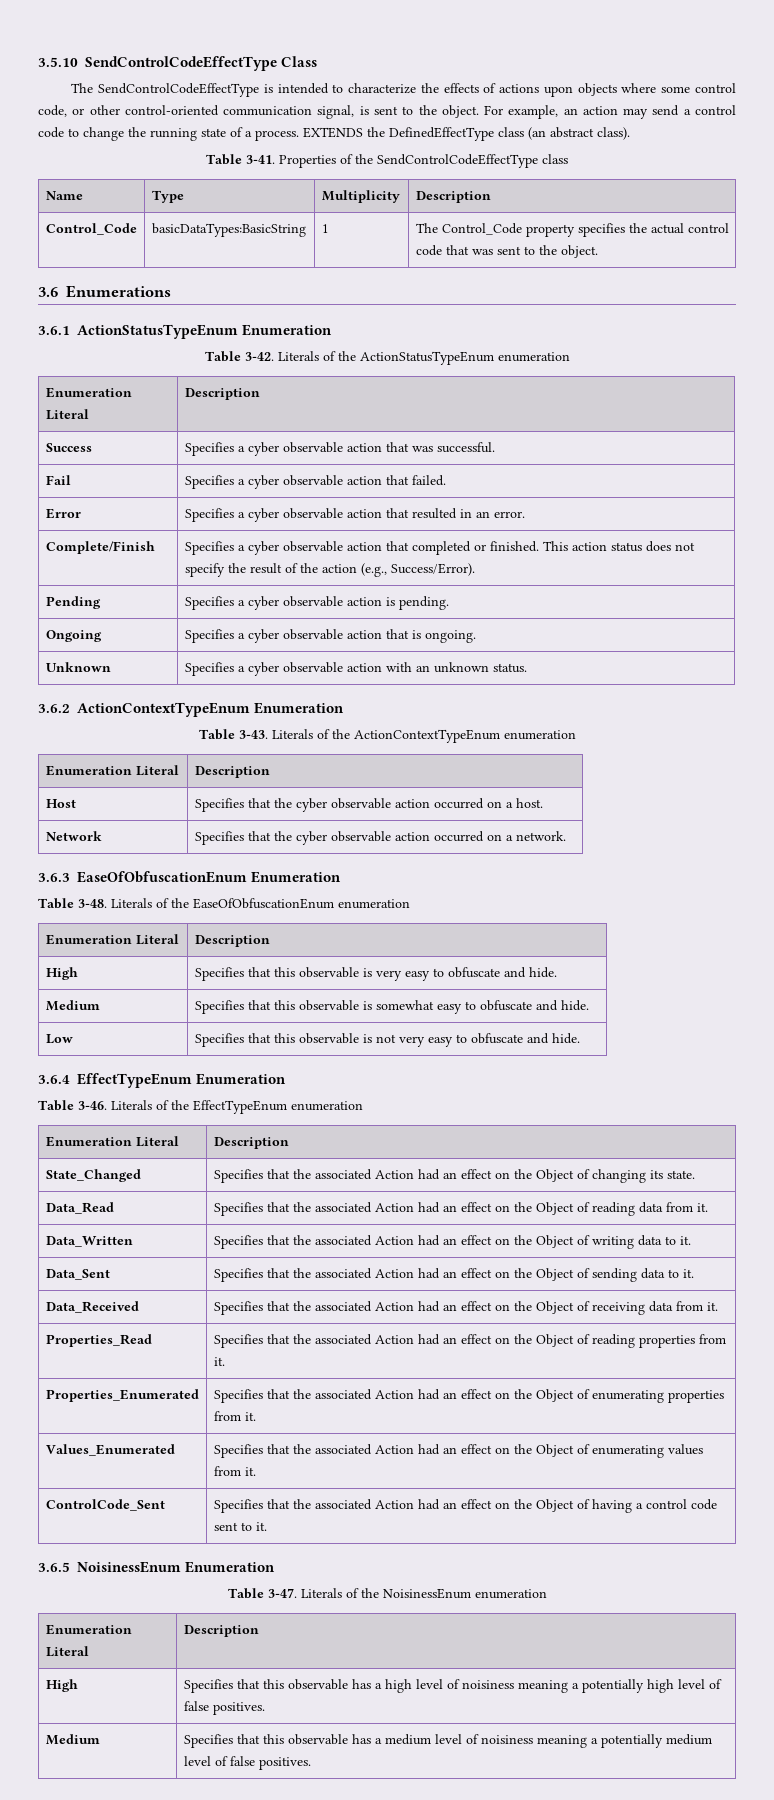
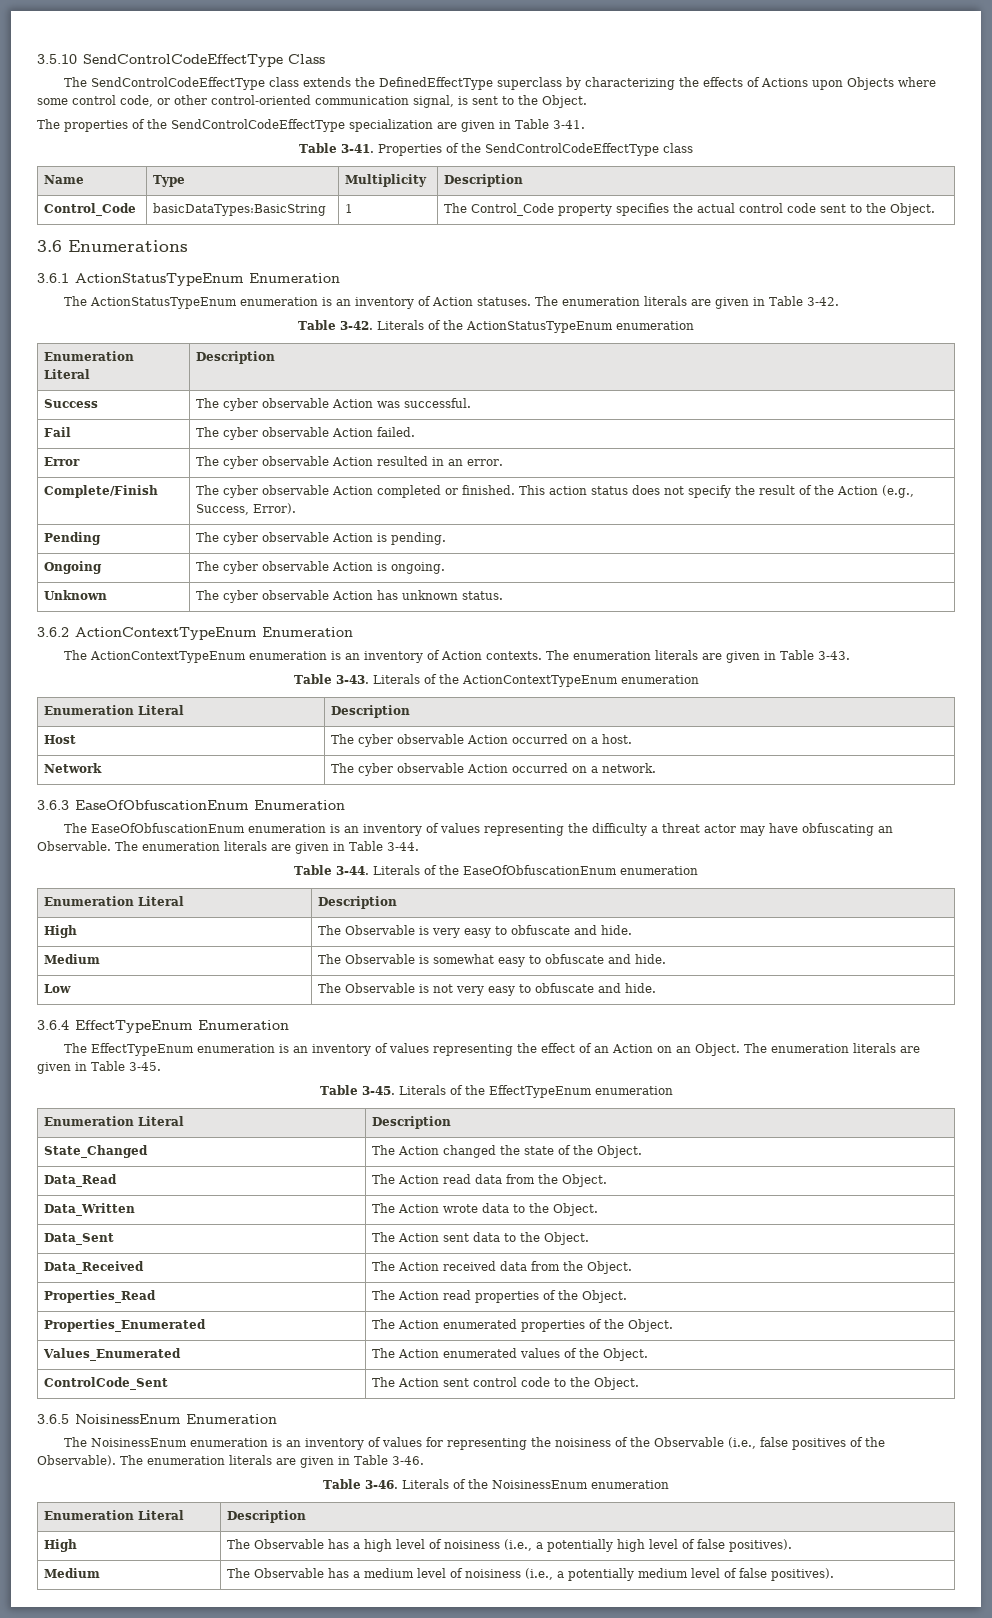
- The SendControlCodeEffectType is intended to characterize the effects of actions upon objects where some control code, or other control-oriented communication signal, is sent to the object. For example, an action may send a control code to change the running state of a process. EXTENDS the DefinedEffectType class (an abstract class).
+ The SendControlCodeEffectType class extends the DefinedEffectType superclass by characterizing the effects of Actions upon Objects where some control code, or other control-oriented communication signal, is sent to the Object.
+ The properties of the SendControlCodeEffectType specialization are given in Table 3-41.
- Control_Code | basicDataTypes:BasicString | 1 | The Control_Code property specifies the actual control code that was sent to the object.
+ Control_Code | basicDataTypes:BasicString | 1 | The Control_Code property specifies the actual control code sent to the Object.
+ The ActionStatusTypeEnum enumeration is an inventory of Action statuses. The enumeration literals are given in Table 3-42.
- Success | Specifies a cyber observable action that was successful.
- Fail | Specifies a cyber observable action that failed.
- Error | Specifies a cyber observable action that resulted in an error.
+ Success | The cyber observable Action was successful.
+ Fail | The cyber observable Action failed.
+ Error | The cyber observable Action resulted in an error.
- Complete/Finish | Specifies a cyber observable action that completed or finished. This action status does not specify the result of the action (e.g., Success/Error).
+ Complete/Finish | The cyber observable Action completed or finished. This action status does not specify the result of the Action (e.g., Success, Error).
- Pending | Specifies a cyber observable action is pending.
+ Pending | The cyber observable Action is pending.
- Ongoing | Specifies a cyber observable action that is ongoing.
- Unknown | Specifies a cyber observable action with an unknown status.
+ Ongoing | The cyber observable Action is ongoing.
+ Unknown | The cyber observable Action has unknown status.
+ The ActionContextTypeEnum enumeration is an inventory of Action contexts. The enumeration literals are given in Table 3-43.
- Host | Specifies that the cyber observable action occurred on a host.
+ Host | The cyber observable Action occurred on a host.
- Network | Specifies that the cyber observable action occurred on a network.
+ Network | The cyber observable Action occurred on a network.
- Table 3-48.
+ The EaseOfObfuscationEnum enumeration is an inventory of values representing the difficulty a threat actor may have obfuscating an Observable. The enumeration literals are given in Table 3-44.
+ Table 3-44.
- High | Specifies that this observable is very easy to obfuscate and hide.
+ High | The Observable is very easy to obfuscate and hide.
- Medium | Specifies that this observable is somewhat easy to obfuscate and hide.
+ Medium | The Observable is somewhat easy to obfuscate and hide.
- Low | Specifies that this observable is not very easy to obfuscate and hide.
+ Low | The Observable is not very easy to obfuscate and hide.
- Table 3-46.
+ The EffectTypeEnum enumeration is an inventory of values representing the effect of an Action on an Object. The enumeration literals are given in Table 3-45.
+ Table 3-45.
- State_Changed | Specifies that the associated Action had an effect on the Object of changing its state.
- Data_Read | Specifies that the associated Action had an effect on the Object of reading data from it.
- Data_Written | Specifies that the associated Action had an effect on the Object of writing data to it.
- Data_Sent | Specifies that the associated Action had an effect on the Object of sending data to it.
- Data_Received | Specifies that the associated Action had an effect on the Object of receiving data from it.
- Properties_Read | Specifies that the associated Action had an effect on the Object of reading properties from it.
- Properties_Enumerated | Specifies that the associated Action had an effect on the Object of enumerating properties from it.
- Values_Enumerated | Specifies that the associated Action had an effect on the Object of enumerating values from it.
- ControlCode_Sent | Specifies that the associated Action had an effect on the Object of having a control code sent to it.
+ State_Changed | The Action changed the state of the Object.
+ Data_Read | The Action read data from the Object.
+ Data_Written | The Action wrote data to the Object.
+ Data_Sent | The Action sent data to the Object.
+ Data_Received | The Action received data from the Object.
+ Properties_Read | The Action read properties of the Object.
+ Properties_Enumerated | The Action enumerated properties of the Object.
+ Values_Enumerated | The Action enumerated values of the Object.
+ ControlCode_Sent | The Action sent control code to the Object.
  3.6.5 NoisinessEnum Enumeration
- Table 3-47.
+ The NoisinessEnum enumeration is an inventory of values for representing the noisiness of the Observable (i.e., false positives of the Observable). The enumeration literals are given in Table 3-46.
+ Table 3-46.
- High | Specifies that this observable has a high level of noisiness meaning a potentially high level of false positives.
- Medium | Specifies that this observable has a medium level of noisiness meaning a potentially medium level of false positives.
+ High | The Observable has a high level of noisiness (i.e., a potentially high level of false positives).
+ Medium | The Observable has a medium level of noisiness (i.e., a potentially medium level of false positives).

